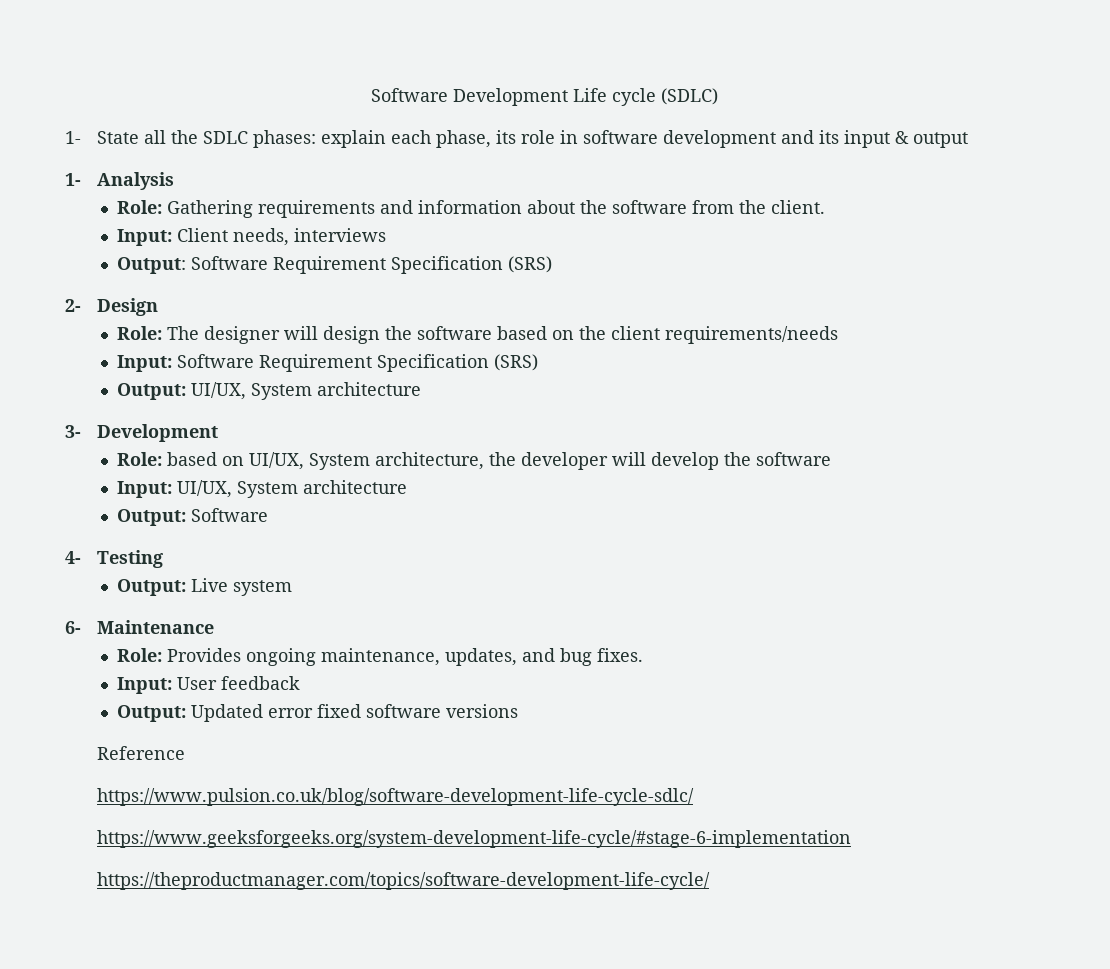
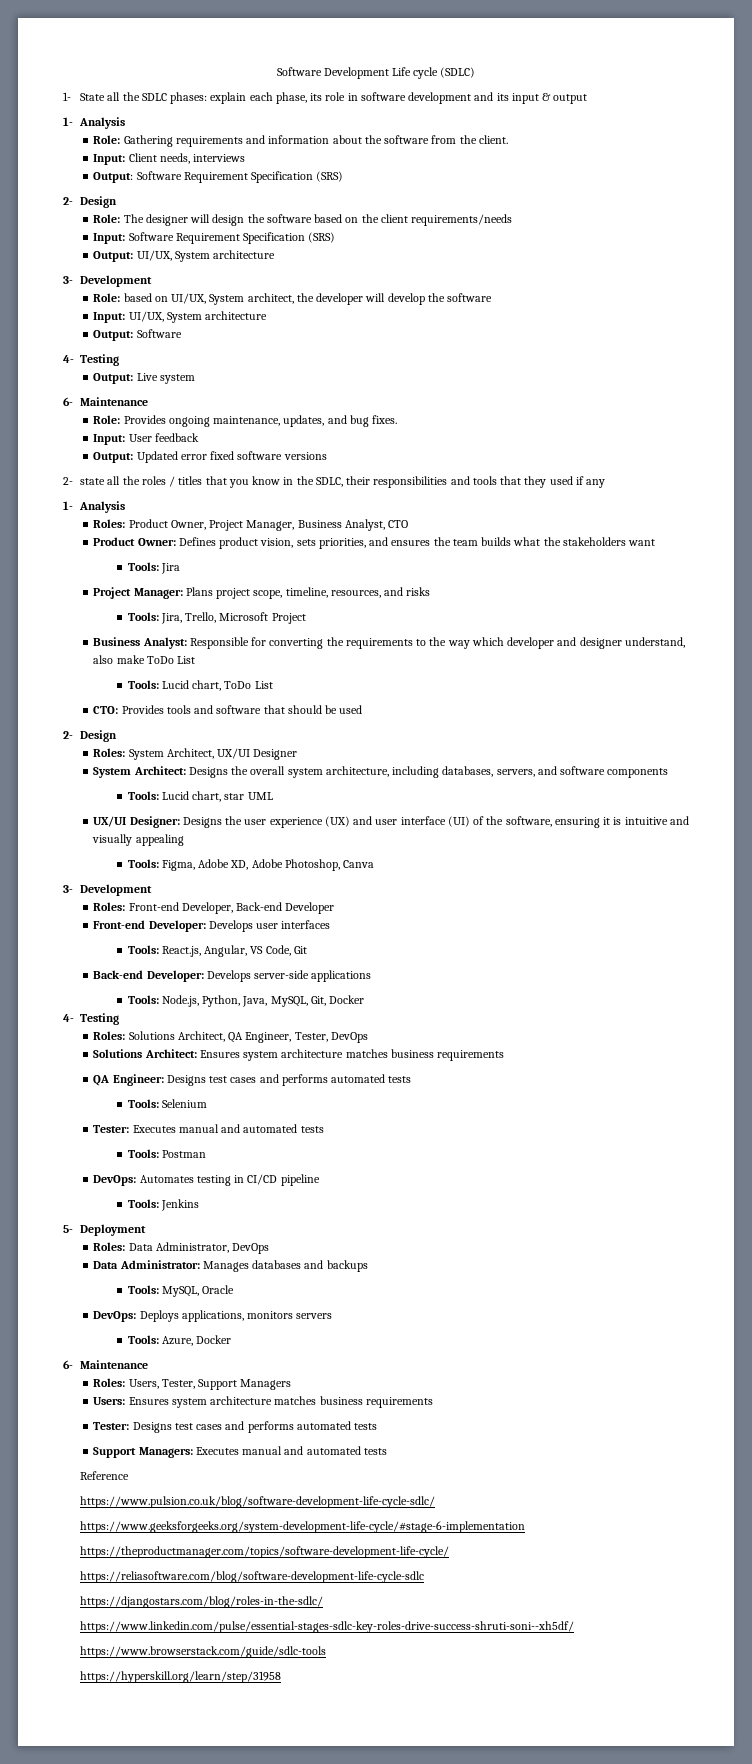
- Role: based on UI/UX, System architecture, the developer will develop the software
+ Role: based on UI/UX, System architect, the developer will develop the software
+ 2- state all the roles / titles that you know in the SDLC, their responsibilities and tools that they used if any
+ 1- Analysis
+ Roles: Product Owner, Project Manager, Business Analyst, CTO
+ Product Owner: Defines product vision, sets priorities, and ensures the team builds what the stakeholders want
+ Tools: Jira
+ Project Manager: Plans project scope, timeline, resources, and risks
+ Tools: Jira, Trello, Microsoft Project
+ Business Analyst: Responsible for converting the requirements to the way which developer and designer understand, also make ToDo List
+ Tools: Lucid chart, ToDo List
+ CTO: Provides tools and software that should be used
+ 2- Design
+ Roles: System Architect, UX/UI Designer
+ System Architect: Designs the overall system architecture, including databases, servers, and software components
+ Tools: Lucid chart, star UML
+ UX/UI Designer: Designs the user experience (UX) and user interface (UI) of the software, ensuring it is intuitive and visually appealing
+ Tools: Figma, Adobe XD, Adobe Photoshop, Canva
+ 3- Development
+ Roles: Front-end Developer, Back-end Developer
+ Front-end Developer: Develops user interfaces
+ Tools: React.js, Angular, VS Code, Git
+ Back-end Developer: Develops server-side applications
+ Tools: Node.js, Python, Java, MySQL, Git, Docker
+ 4- Testing
+ Roles: Solutions Architect, QA Engineer, Tester, DevOps
+ Solutions Architect: Ensures system architecture matches business requirements
+ QA Engineer: Designs test cases and performs automated tests
+ Tools: Selenium
+ Tester: Executes manual and automated tests
+ Tools: Postman
+ DevOps: Automates testing in CI/CD pipeline
+ Tools: Jenkins
+ 5- Deployment
+ Roles: Data Administrator, DevOps
+ Data Administrator: Manages databases and backups
+ Tools: MySQL, Oracle
+ DevOps: Deploys applications, monitors servers
+ Tools: Azure, Docker
+ 6- Maintenance
+ Roles: Users, Tester, Support Managers
+ Users: Ensures system architecture matches business requirements
+ Tester: Designs test cases and performs automated tests
+ Support Managers: Executes manual and automated tests
+ https://reliasoftware.com/blog/software-development-life-cycle-sdlc
+ https://djangostars.com/blog/roles-in-the-sdlc/
+ https://www.linkedin.com/pulse/essential-stages-sdlc-key-roles-drive-success-shruti-soni--xh5df/
+ https://www.browserstack.com/guide/sdlc-tools
+ https://hyperskill.org/learn/step/31958

